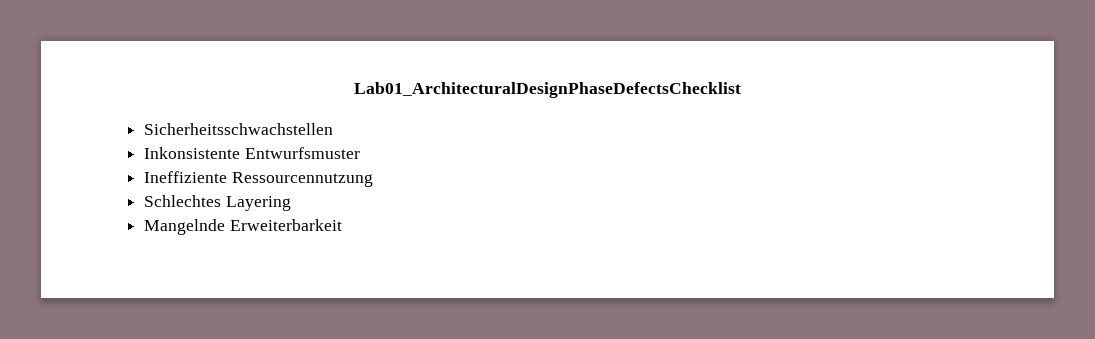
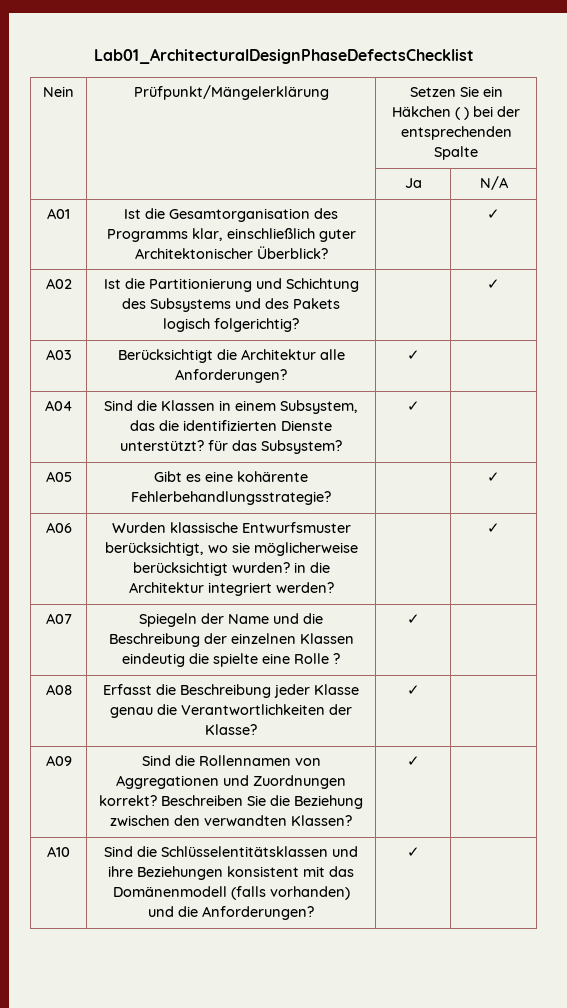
- Sicherheitsschwachstellen
- Inkonsistente Entwurfsmuster
- Ineffiziente Ressourcennutzung
- Schlechtes Layering
- Mangelnde Erweiterbarkeit
+ Nein | Prüfpunkt/Mängelerklärung | Setzen Sie ein Häkchen ( ) bei der entsprechenden Spalte
+ | | Ja | N/A
+ A01 | Ist die Gesamtorganisation des Programms klar, einschließlich guter Architektonischer Überblick? | | ✓
+ A02 | Ist die Partitionierung und Schichtung des Subsystems und des Pakets logisch folgerichtig? | | ✓
+ A03 | Berücksichtigt die Architektur alle Anforderungen? | ✓ |
+ A04 | Sind die Klassen in einem Subsystem, das die identifizierten Dienste unterstützt? für das Subsystem? | ✓ |
+ A05 | Gibt es eine kohärente Fehlerbehandlungsstrategie? | | ✓
+ A06 | Wurden klassische Entwurfsmuster berücksichtigt, wo sie möglicherweise berücksichtigt wurden? in die Architektur integriert werden? | | ✓
+ A07 | Spiegeln der Name und die Beschreibung der einzelnen Klassen eindeutig die spielte eine Rolle ? | ✓ |
+ A08 | Erfasst die Beschreibung jeder Klasse genau die Verantwortlichkeiten der Klasse? | ✓ |
+ A09 | Sind die Rollennamen von Aggregationen und Zuordnungen korrekt? Beschreiben Sie die Beziehung zwischen den verwandten Klassen? | ✓ |
+ A10 | Sind die Schlüsselentitätsklassen und ihre Beziehungen konsistent mit das Domänenmodell (falls vorhanden) und die Anforderungen? | ✓ |

